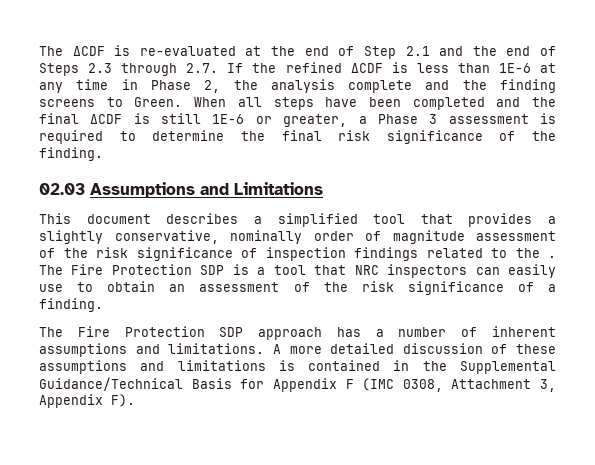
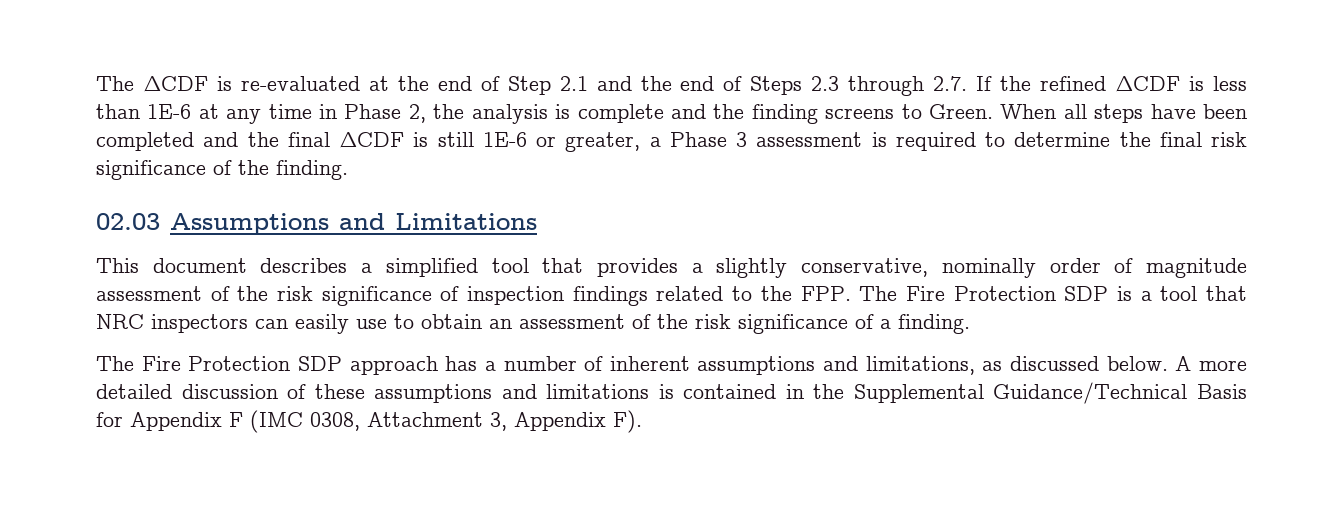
- The ΔCDF is re-evaluated at the end of Step 2.1 and the end of Steps 2.3 through 2.7. If the refined ΔCDF is less than 1E-6 at any time in Phase 2, the analysis complete and the finding screens to Green.
+ The ΔCDF is re-evaluated at the end of Step 2.1 and the end of Steps 2.3 through 2.7. If the refined ΔCDF is less than 1E-6 at any time in Phase 2, the analysis is complete and the finding screens to Green.
- This document describes a simplified tool that provides a slightly conservative, nominally order of magnitude assessment of the risk significance of inspection findings related to the . The Fire Protection SDP is a tool that NRC inspectors can easily use to obtain an assessment of the risk significance of a finding.
+ This document describes a simplified tool that provides a slightly conservative, nominally order of magnitude assessment of the risk significance of inspection findings related to the FPP. The Fire Protection SDP is a tool that NRC inspectors can easily use to obtain an assessment of the risk significance of a finding.
- The Fire Protection SDP approach has a number of inherent assumptions and limitations.
+ The Fire Protection SDP approach has a number of inherent assumptions and limitations, as discussed below.

